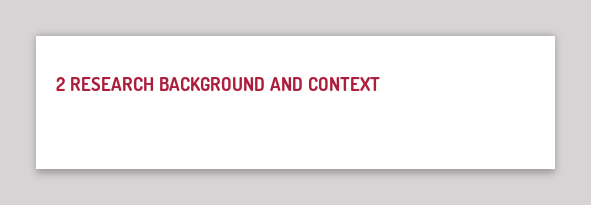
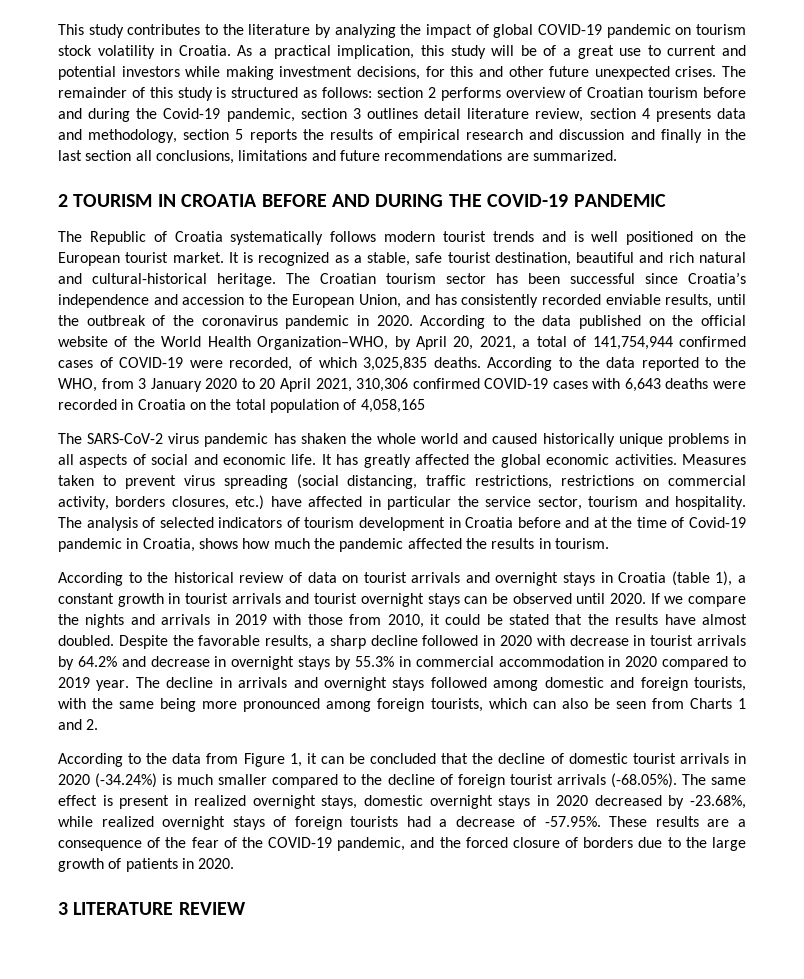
- 2 RESEARCH BACKGROUND AND CONTEXT
+ This study contributes to the literature by analyzing the impact of global COVID-19 pandemic on tourism stock volatility in Croatia. As a practical implication, this study will be of a great use to current and potential investors while making investment decisions, for this and other future unexpected crises. The remainder of this study is structured as follows: section 2 performs overview of Croatian tourism before and during the Covid-19 pandemic, section 3 outlines detail literature review, section 4 presents data and methodology, section 5 reports the results of empirical research and discussion and finally in the last section all conclusions, limitations and future recommendations are summarized.
+ 2 TOURISM IN CROATIA BEFORE AND DURING THE COVID-19 PANDEMIC
+ The Republic of Croatia systematically follows modern tourist trends and is well positioned on the European tourist market. It is recognized as a stable, safe tourist destination, beautiful and rich natural and cultural-historical heritage. The Croatian tourism sector has been successful since Croatia’s independence and accession to the European Union, and has consistently recorded enviable results, until the outbreak of the coronavirus pandemic in 2020. According to the data published on the official website of the World Health Organization–WHO, by April 20, 2021, a total of 141,754,944 confirmed cases of COVID-19 were recorded, of which 3,025,835 deaths. According to the data reported to the WHO, from 3 January 2020 to 20 April 2021, 310,306 confirmed COVID-19 cases with 6,643 deaths were recorded in Croatia on the total population of 4,058,165
+ The SARS-CoV-2 virus pandemic has shaken the whole world and caused historically unique problems in all aspects of social and economic life. It has greatly affected the global economic activities. Measures taken to prevent virus spreading (social distancing, traffic restrictions, restrictions on commercial activity, borders closures, etc.) have affected in particular the service sector, tourism and hospitality. The analysis of selected indicators of tourism development in Croatia before and at the time of Covid-19 pandemic in Croatia, shows how much the pandemic affected the results in tourism.
+ According to the historical review of data on tourist arrivals and overnight stays in Croatia (table 1), a constant growth in tourist arrivals and tourist overnight stays can be observed until 2020. If we compare the nights and arrivals in 2019 with those from 2010, it could be stated that the results have almost doubled. Despite the favorable results, a sharp decline followed in 2020 with decrease in tourist arrivals by 64.2% and decrease in overnight stays by 55.3% in commercial accommodation in 2020 compared to 2019 year. The decline in arrivals and overnight stays followed among domestic and foreign tourists, with the same being more pronounced among foreign tourists, which can also be seen from Charts 1 and 2.
+ According to the data from Figure 1, it can be concluded that the decline of domestic tourist arrivals in 2020 (-34.24%) is much smaller compared to the decline of foreign tourist arrivals (-68.05%). The same effect is present in realized overnight stays, domestic overnight stays in 2020 decreased by -23.68%, while realized overnight stays of foreign tourists had a decrease of -57.95%. These results are a consequence of the fear of the COVID-19 pandemic, and the forced closure of borders due to the large growth of patients in 2020.
+ 3 LITERATURE REVIEW

